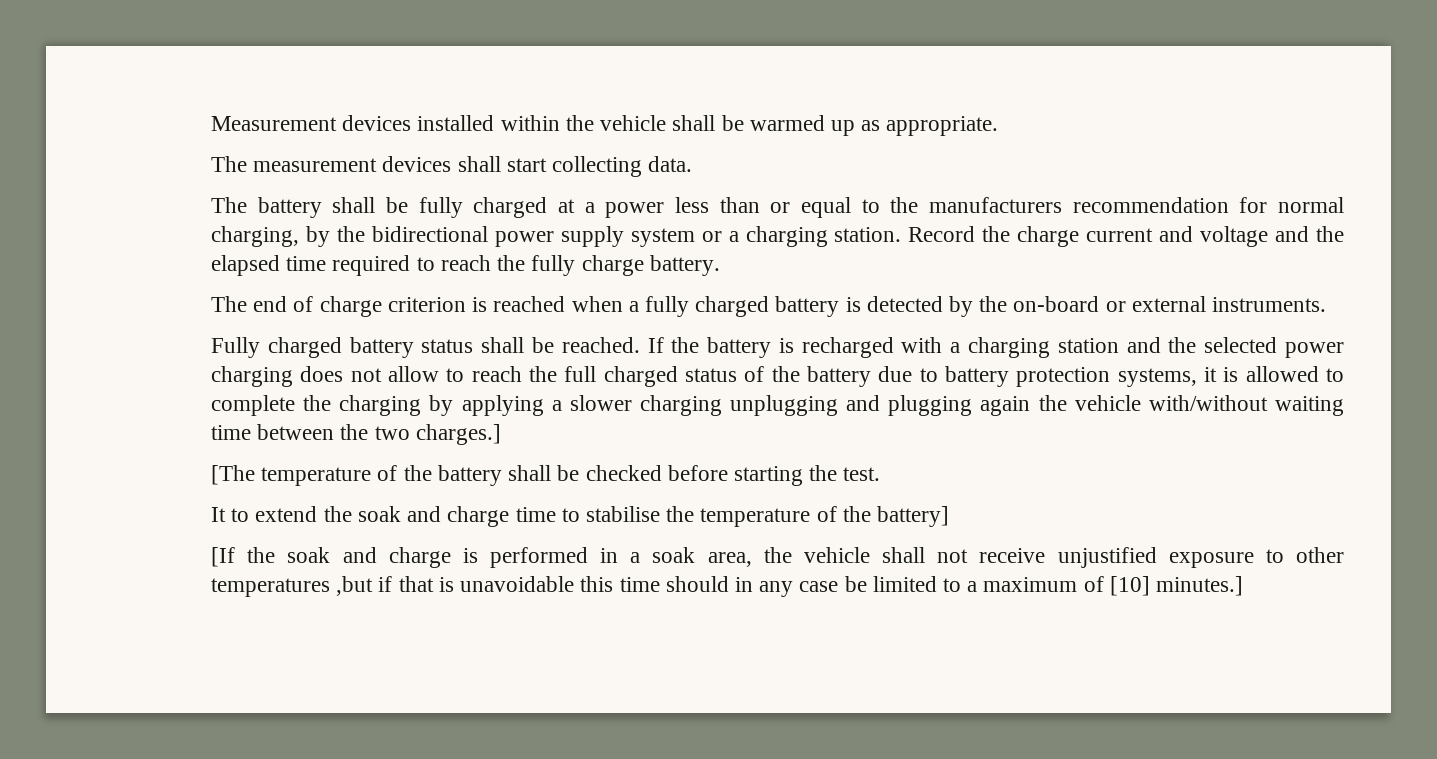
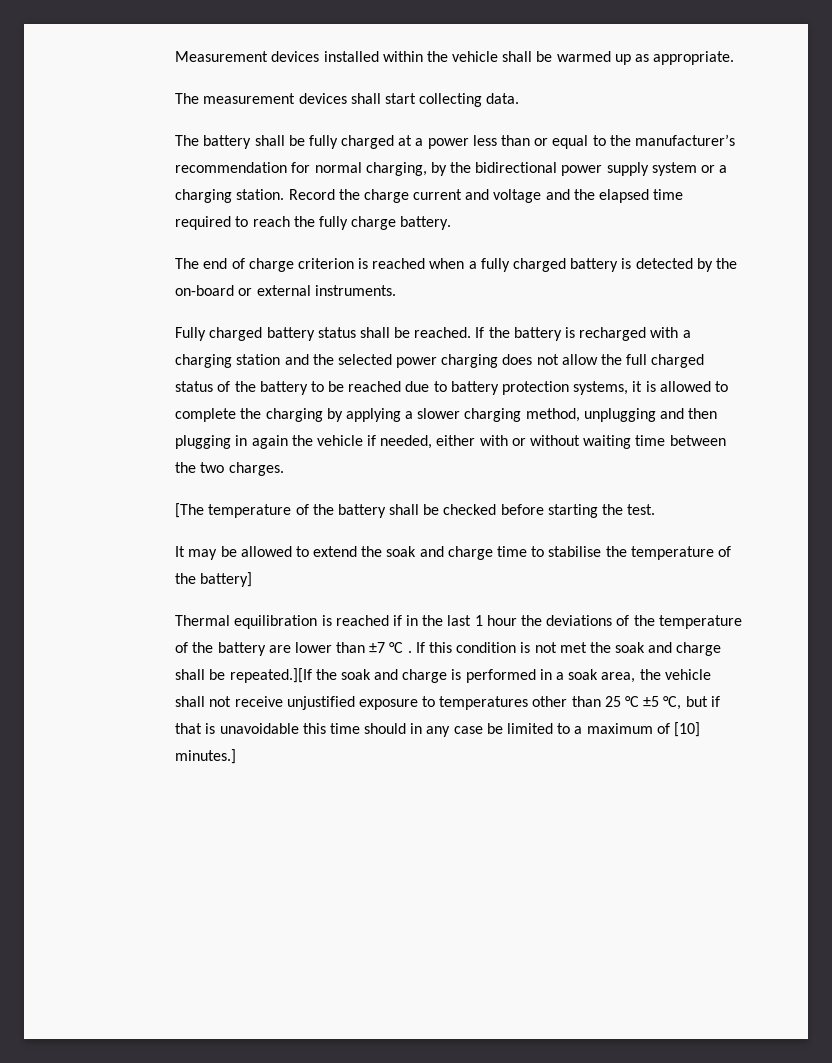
- The battery shall be fully charged at a power less than or equal to the manufacturers recommendation for normal charging, by the bidirectional power supply system or a charging station.
+ The battery shall be fully charged at a power less than or equal to the manufacturer’s recommendation for normal charging, by the bidirectional power supply system or a charging station.
- If the battery is recharged with a charging station and the selected power charging does not allow to reach the full charged status of the battery due to battery protection systems, it is allowed to complete the charging by applying a slower charging unplugging and plugging again the vehicle with/without waiting time between the two charges.]
+ If the battery is recharged with a charging station and the selected power charging does not allow the full charged status of the battery to be reached due to battery protection systems, it is allowed to complete the charging by applying a slower charging method, unplugging and then plugging in again the vehicle if needed, either with or without waiting time between the two charges.
- It to extend the soak and charge time to stabilise the temperature of the battery]
+ It may be allowed to extend the soak and charge time to stabilise the temperature of the battery]
- [If the soak and charge is performed in a soak area, the vehicle shall not receive unjustified exposure to other temperatures ,but if that is unavoidable this time should in any case be limited to a maximum of [10] minutes.]
+ Thermal equilibration is reached if in the last 1 hour the deviations of the temperature of the battery are lower than ±7 °C . If this condition is not met the soak and charge shall be repeated.][If the soak and charge is performed in a soak area, the vehicle shall not receive unjustified exposure to temperatures other than 25 °C ±5 °C, but if that is unavoidable this time should in any case be limited to a maximum of [10] minutes.]

